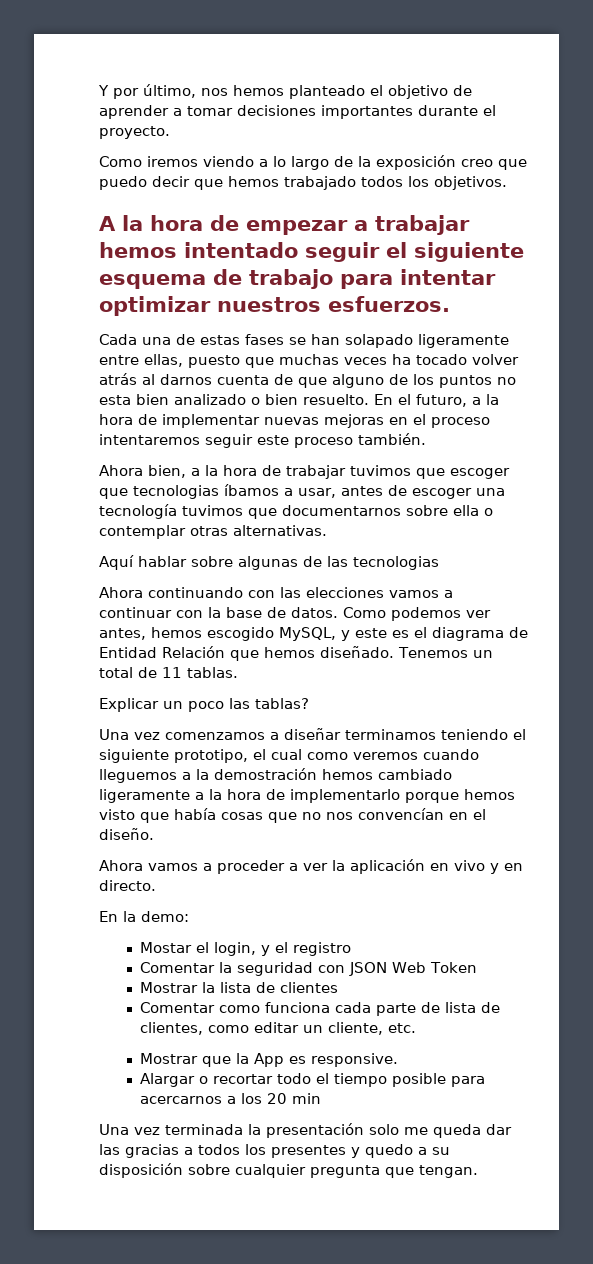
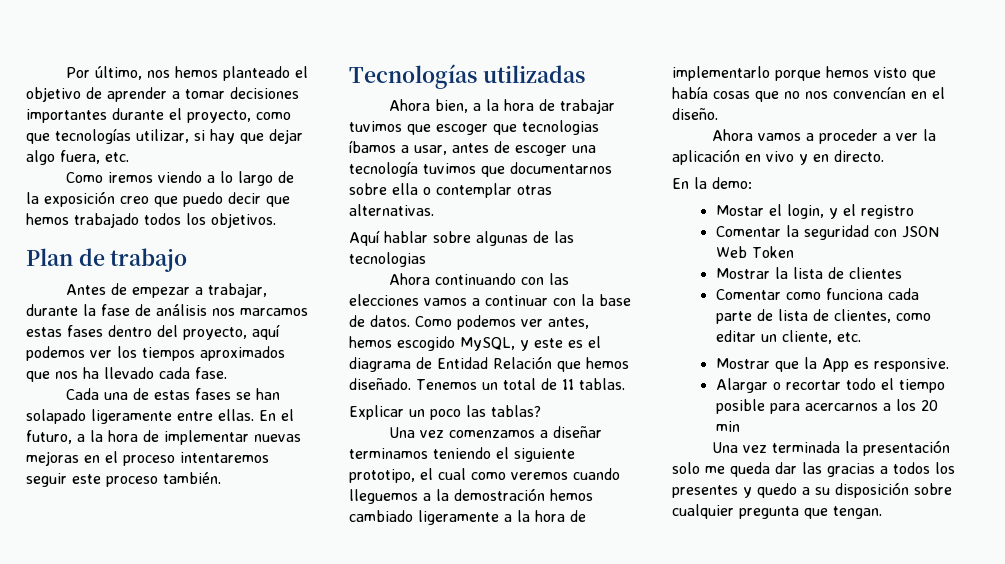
- Y por último, nos hemos planteado el objetivo de aprender a tomar decisiones importantes durante el proyecto.
+ Por último, nos hemos planteado el objetivo de aprender a tomar decisiones importantes durante el proyecto, como que tecnologías utilizar, si hay que dejar algo fuera, etc.
- A la hora de empezar a trabajar hemos intentado seguir el siguiente esquema de trabajo para intentar optimizar nuestros esfuerzos.
+ Plan de trabajo
+ Antes de empezar a trabajar, durante la fase de análisis nos marcamos estas fases dentro del proyecto, aquí podemos ver los tiempos aproximados que nos ha llevado cada fase.
- Cada una de estas fases se han solapado ligeramente entre ellas, puesto que muchas veces ha tocado volver atrás al darnos cuenta de que alguno de los puntos no esta bien analizado o bien resuelto.
+ Cada una de estas fases se han solapado ligeramente entre ellas.
+ Tecnologías utilizadas

